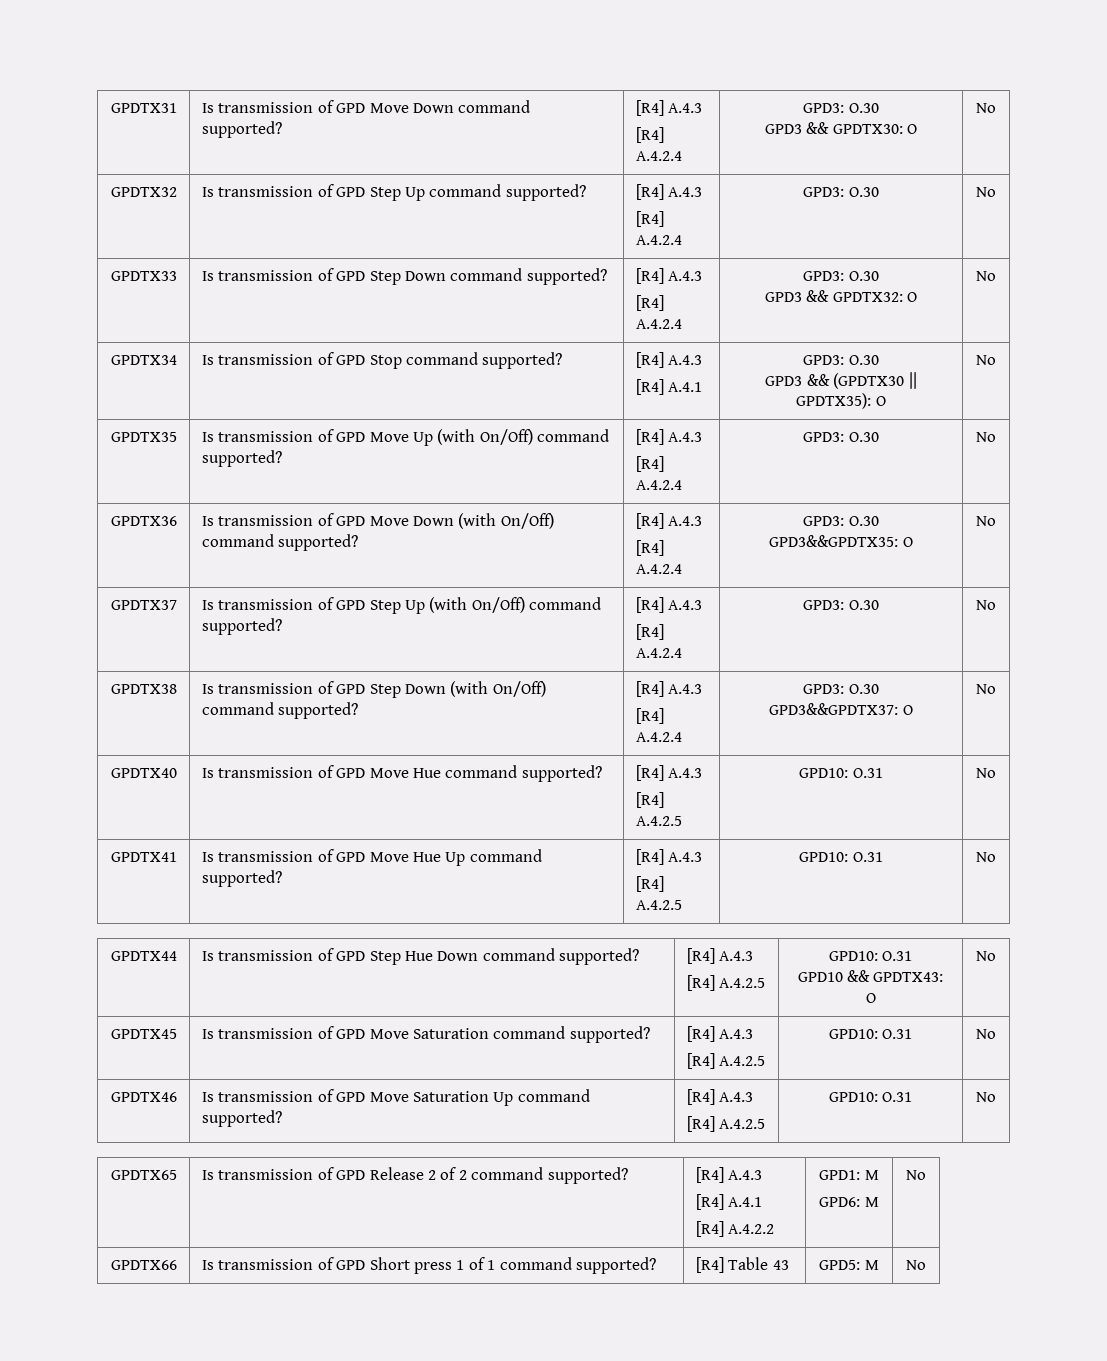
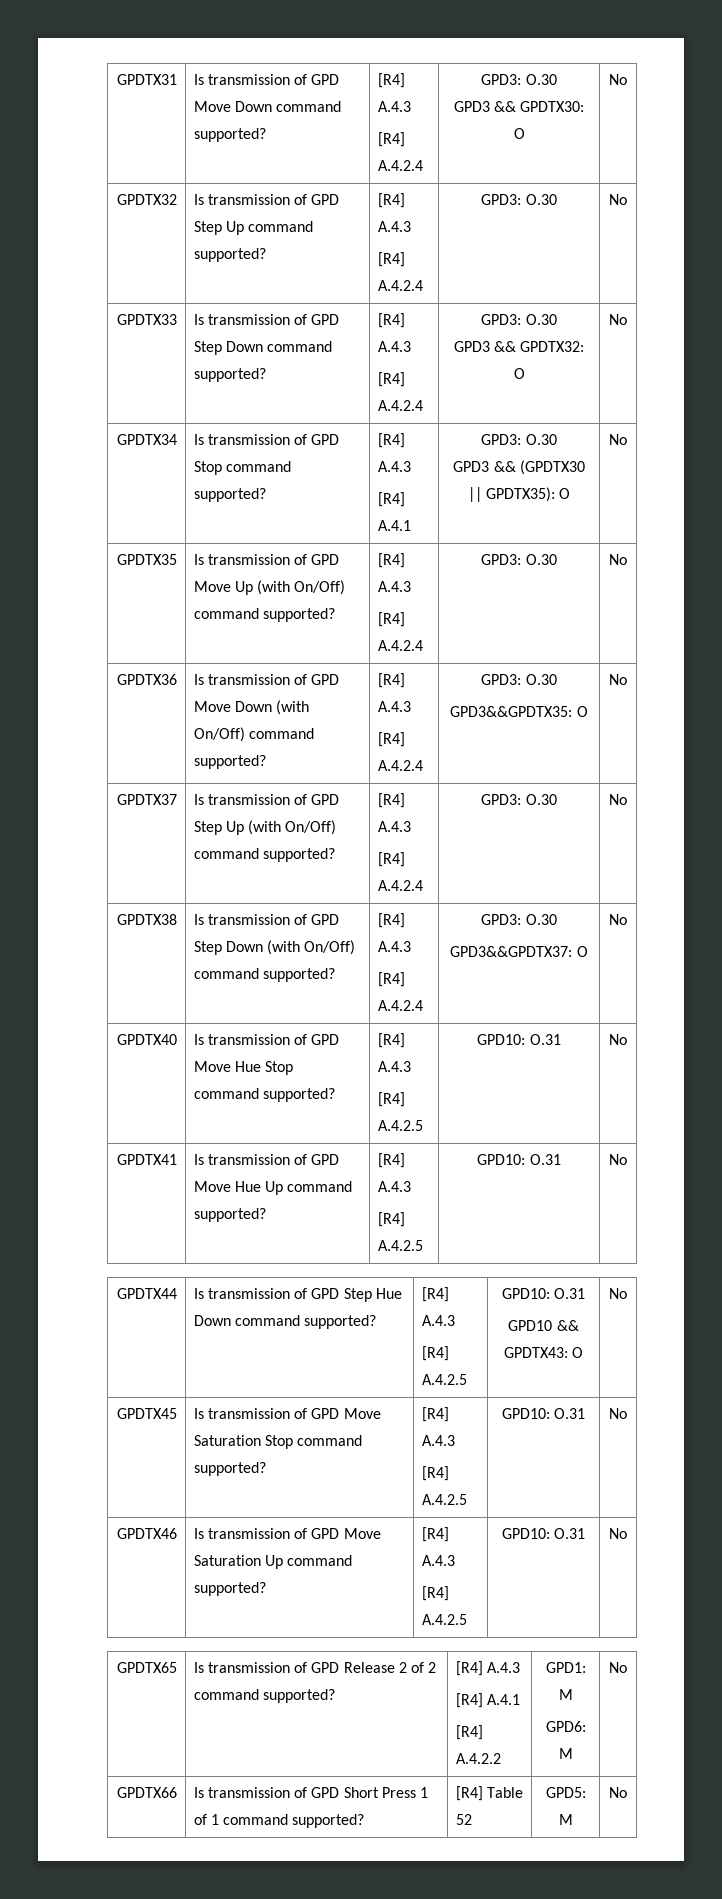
- GPDTX40 | Is transmission of GPD Move Hue command supported? | [R4] A.4.3
+ GPDTX40 | Is transmission of GPD Move Hue Stop command supported? | [R4] A.4.3
- GPDTX45 | Is transmission of GPD Move Saturation command supported? | [R4] A.4.3
+ GPDTX45 | Is transmission of GPD Move Saturation Stop command supported? | [R4] A.4.3
- GPDTX66 | Is transmission of GPD Short press 1 of 1 command supported? | [R4] Table 43 | GPD5: M | No
+ GPDTX66 | Is transmission of GPD Short Press 1 of 1 command supported? | [R4] Table 52 | GPD5: M | No

